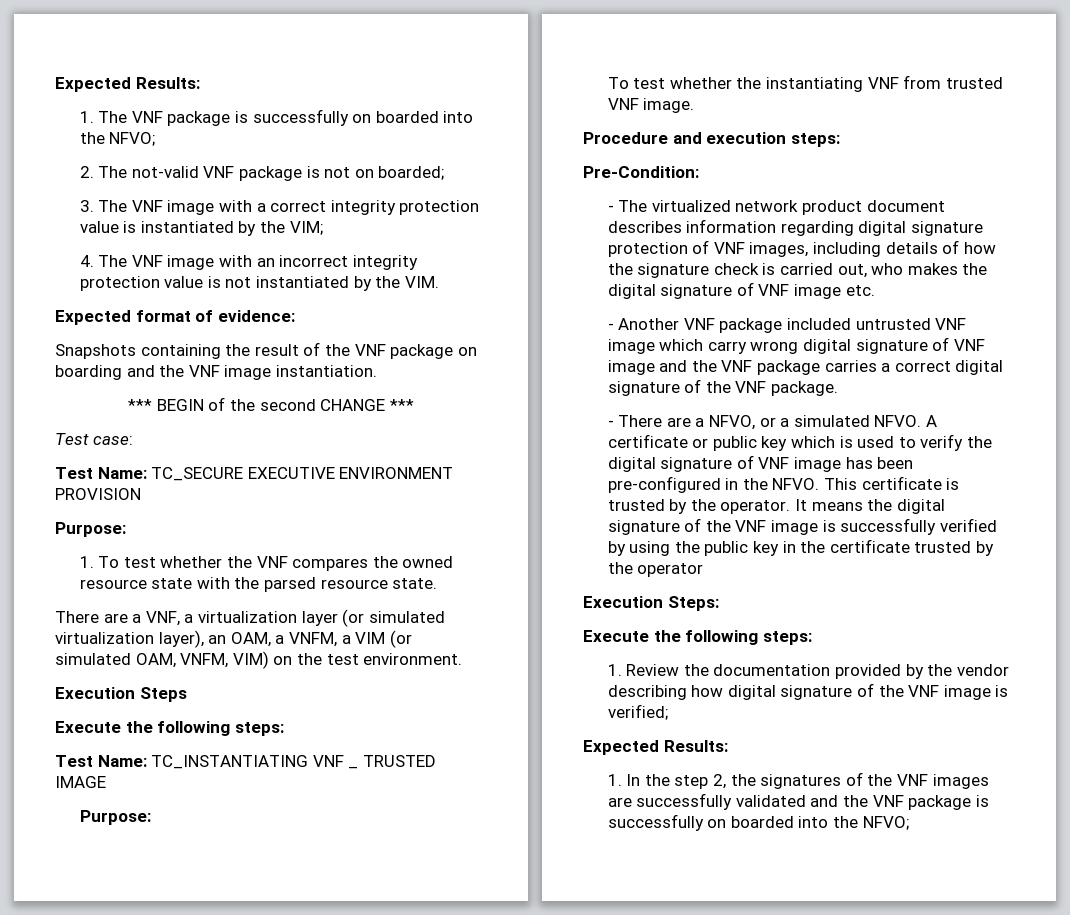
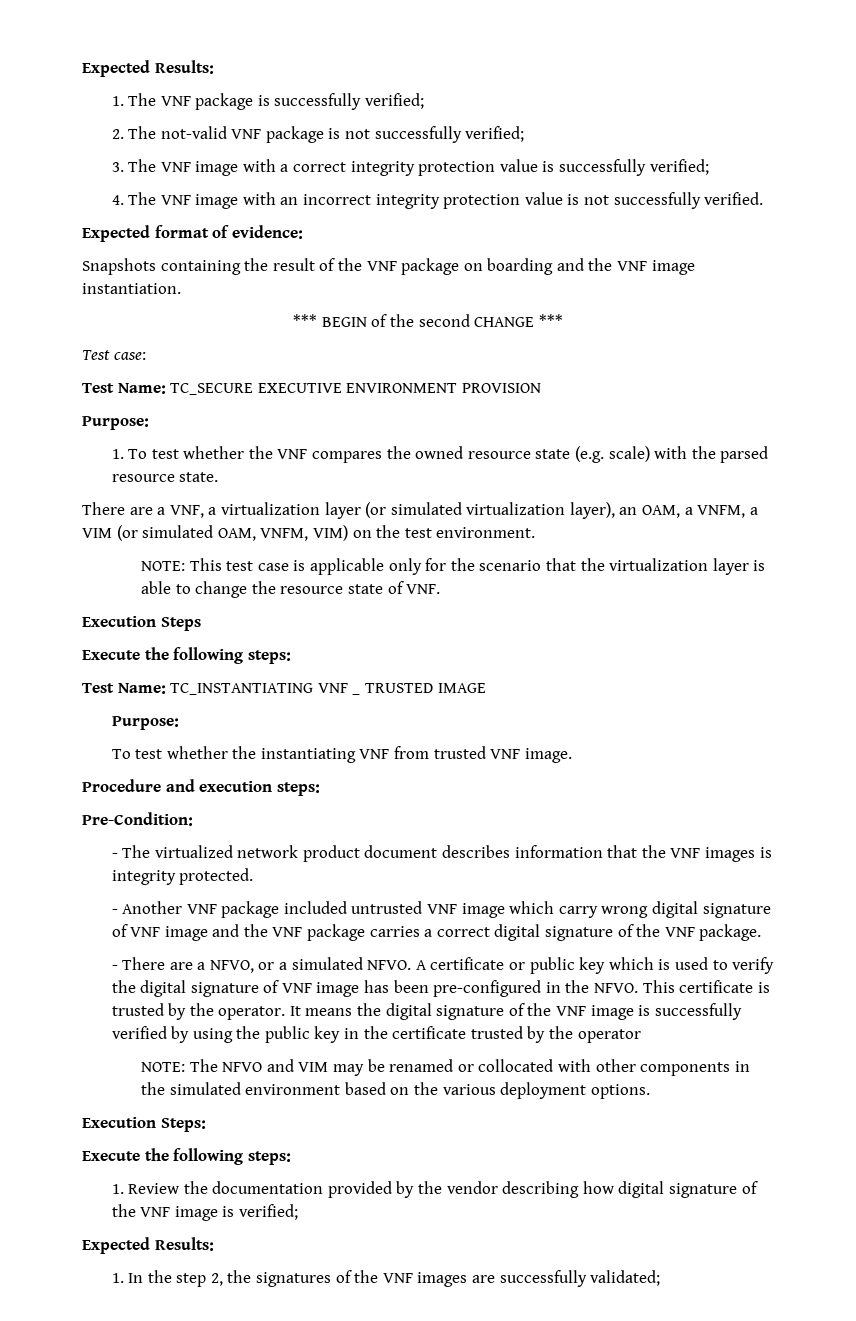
- 1. The VNF package is successfully on boarded into the NFVO;
+ 1. The VNF package is successfully verified;
- 2. The not-valid VNF package is not on boarded;
+ 2. The not-valid VNF package is not successfully verified;
- 3. The VNF image with a correct integrity protection value is instantiated by the VIM;
+ 3. The VNF image with a correct integrity protection value is successfully verified;
- 4. The VNF image with an incorrect integrity protection value is not instantiated by the VIM.
+ 4. The VNF image with an incorrect integrity protection value is not successfully verified.
- 1. To test whether the VNF compares the owned resource state with the parsed resource state.
+ 1. To test whether the VNF compares the owned resource state (e.g. scale) with the parsed resource state.
+ NOTE: This test case is applicable only for the scenario that the virtualization layer is able to change the resource state of VNF.
- - The virtualized network product document describes information regarding digital signature protection of VNF images, including details of how the signature check is carried out, who makes the digital signature of VNF image etc.
+ - The virtualized network product document describes information that the VNF images is integrity protected.
+ NOTE: The NFVO and VIM may be renamed or collocated with other components in the simulated environment based on the various deployment options.
- 1. In the step 2, the signatures of the VNF images are successfully validated and the VNF package is successfully on boarded into the NFVO;
+ 1. In the step 2, the signatures of the VNF images are successfully validated;

